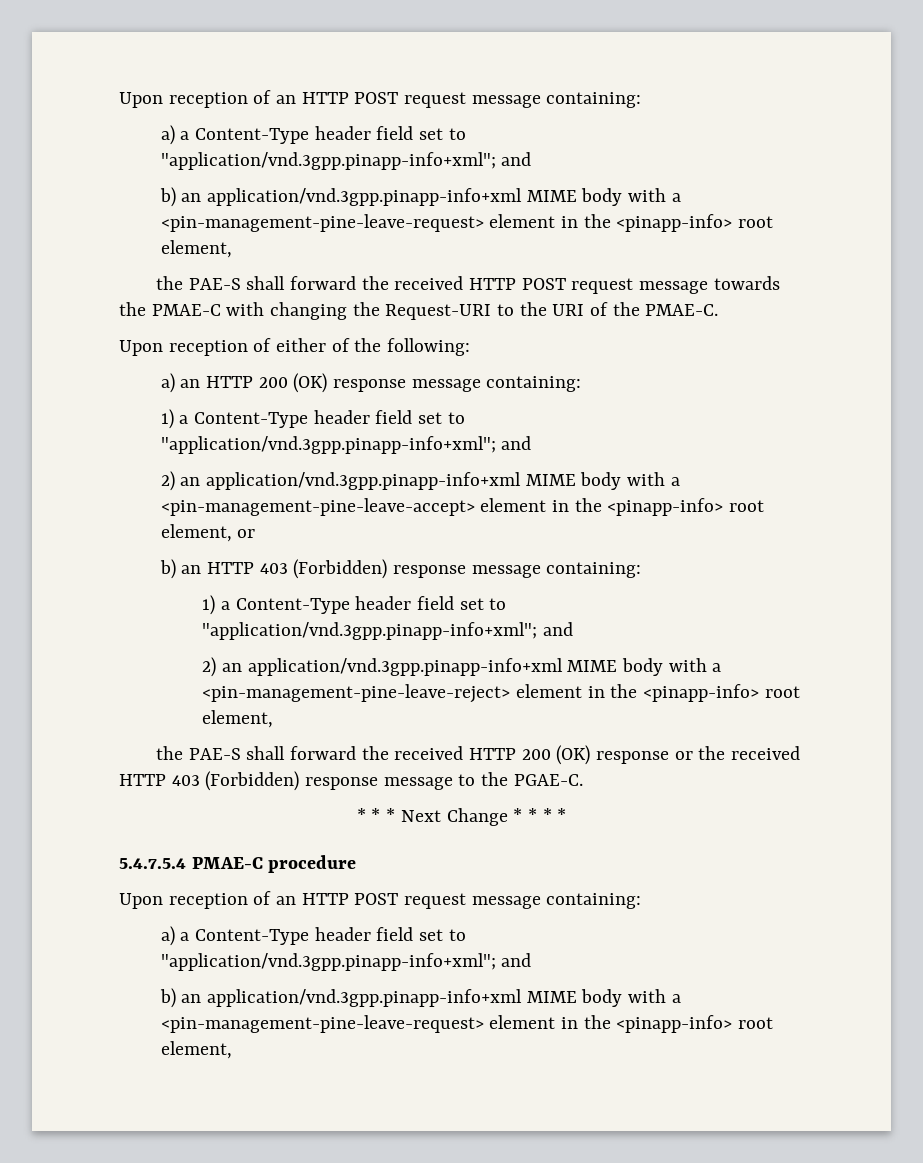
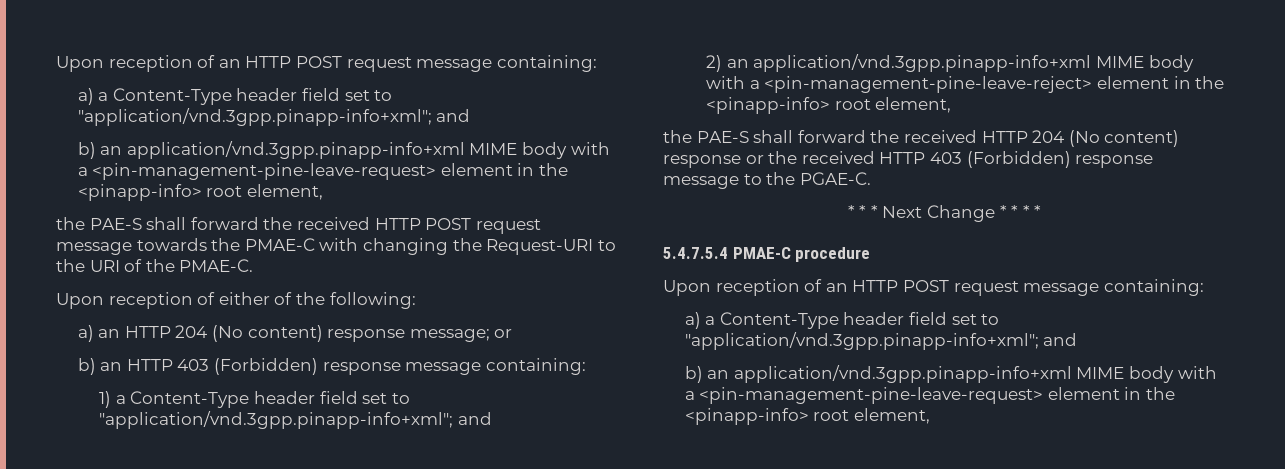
- a) an HTTP 200 (OK) response message containing:
- 1) a Content-Type header field set to "application/vnd.3gpp.pinapp-info+xml"; and
- 2) an application/vnd.3gpp.pinapp-info+xml MIME body with a <pin-management-pine-leave-accept> element in the <pinapp-info> root element, or
+ a) an HTTP 204 (No content) response message; or
- the PAE-S shall forward the received HTTP 200 (OK) response or the received HTTP 403 (Forbidden) response message to the PGAE-C.
+ the PAE-S shall forward the received HTTP 204 (No content) response or the received HTTP 403 (Forbidden) response message to the PGAE-C.

